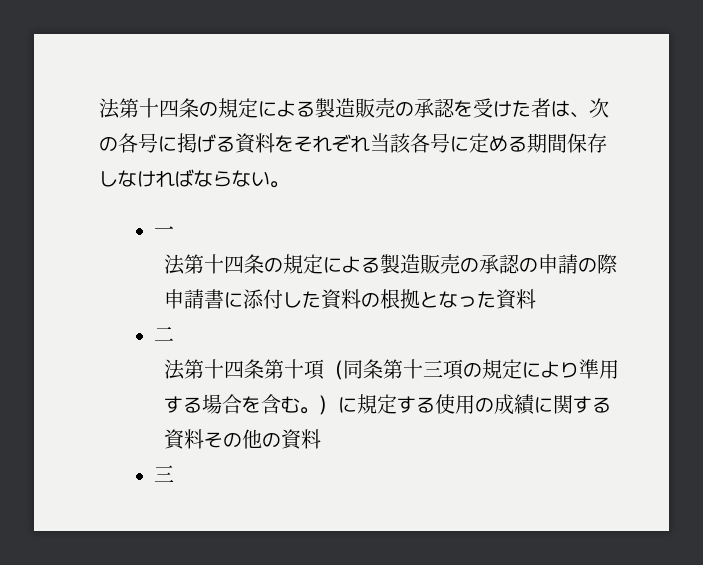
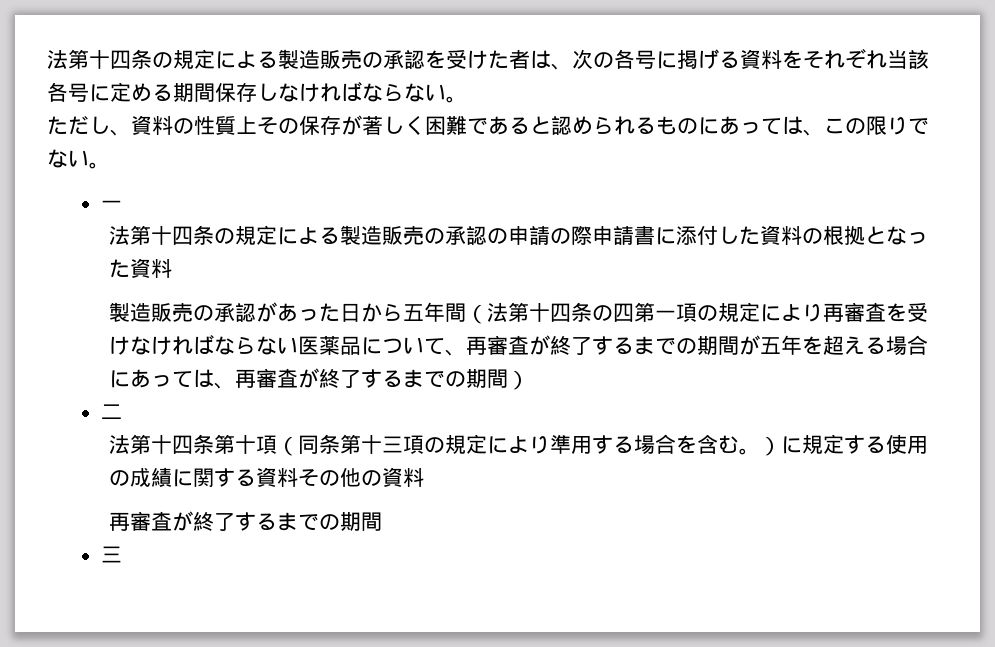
+ ただし、資料の性質上その保存が著しく困難であると認められるものにあっては、この限りでない。
+ 製造販売の承認があった日から五年間（法第十四条の四第一項の規定により再審査を受けなければならない医薬品について、再審査が終了するまでの期間が五年を超える場合にあっては、再審査が終了するまでの期間）
  法第十四条第十項（同条第十三項の規定により準用する場合を含む。）に規定する使用の成績に関する資料その他の資料
+ 再審査が終了するまでの期間

